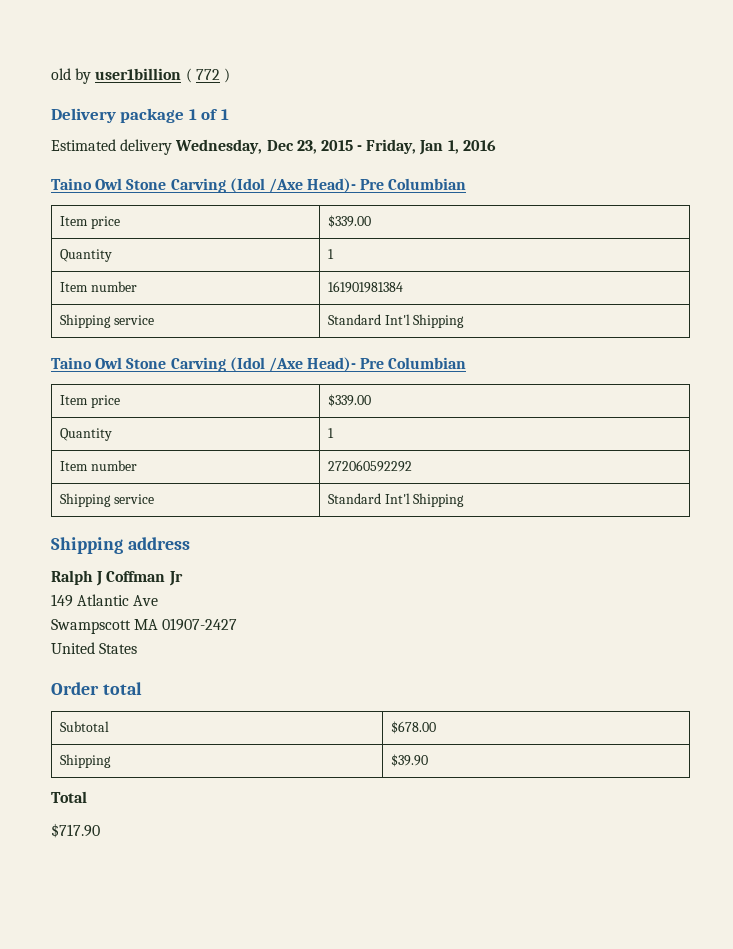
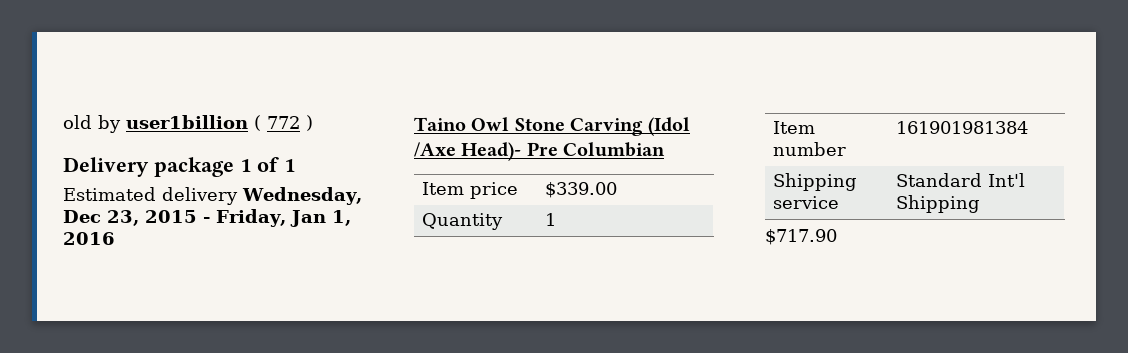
  Item number | 161901981384
  Shipping service | Standard Int'l Shipping
- Taino Owl Stone Carving (Idol /Axe Head)- Pre Columbian
- Item price | $339.00
- Quantity | 1
- Item number | 272060592292
- Shipping service | Standard Int'l Shipping
- Shipping address
- Ralph J Coffman Jr
- 149 Atlantic Ave
- Swampscott MA 01907-2427
- United States
- Order total
- Subtotal | $678.00
- Shipping | $39.90
- Total

